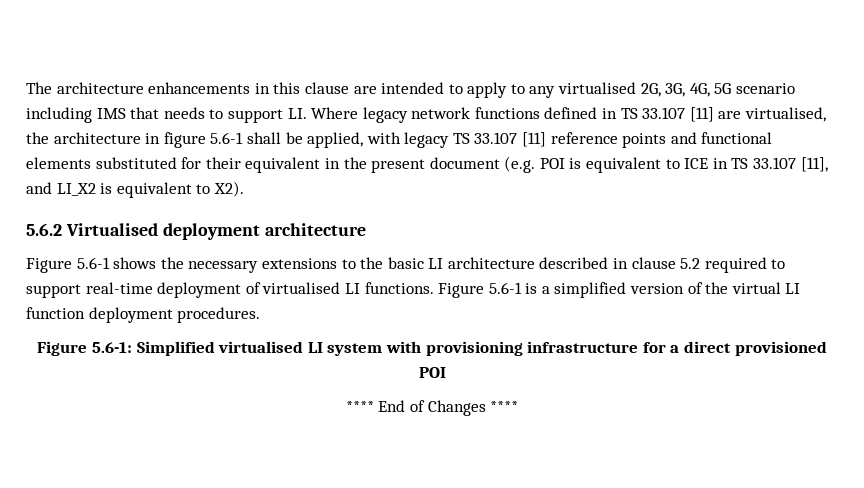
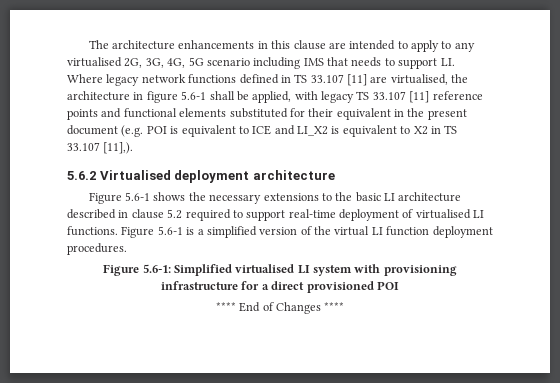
- The architecture enhancements in this clause are intended to apply to any virtualised 2G, 3G, 4G, 5G scenario including IMS that needs to support LI. Where legacy network functions defined in TS 33.107 [11] are virtualised, the architecture in figure 5.6-1 shall be applied, with legacy TS 33.107 [11] reference points and functional elements substituted for their equivalent in the present document (e.g. POI is equivalent to ICE in TS 33.107 [11], and LI_X2 is equivalent to X2).
+ The architecture enhancements in this clause are intended to apply to any virtualised 2G, 3G, 4G, 5G scenario including IMS that needs to support LI. Where legacy network functions defined in TS 33.107 [11] are virtualised, the architecture in figure 5.6-1 shall be applied, with legacy TS 33.107 [11] reference points and functional elements substituted for their equivalent in the present document (e.g. POI is equivalent to ICE and LI_X2 is equivalent to X2 in TS 33.107 [11],).

